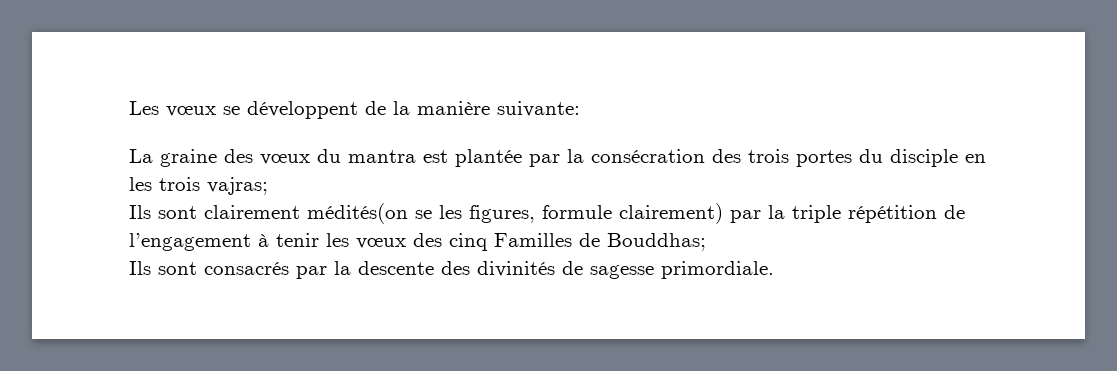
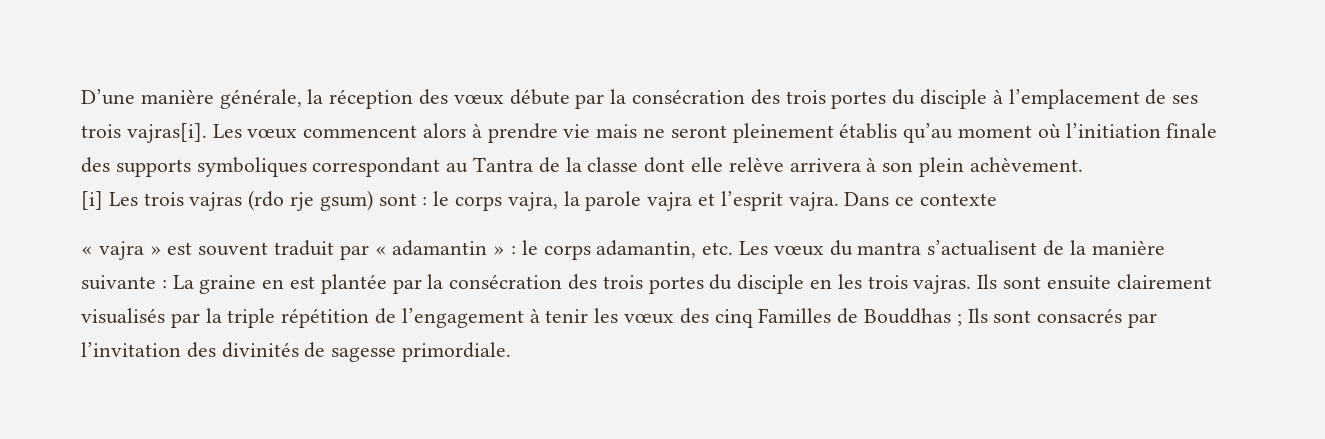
- Les vœux se développent de la manière suivante:
- La graine des vœux du mantra est plantée par la consécration des trois portes du disciple en les trois vajras;
- Ils sont clairement médités(on se les figures, formule clairement) par la triple répétition de l’engagement à tenir les vœux des cinq Familles de Bouddhas;
- Ils sont consacrés par la descente des divinités de sagesse primordiale.
+ D’une manière générale, la réception des vœux débute par la consécration des trois portes du disciple à l’emplacement de ses trois vajras[i]. Les vœux commencent alors à prendre vie mais ne seront pleinement établis qu’au moment où l’initiation finale des supports symboliques correspondant au Tantra de la classe dont elle relève arrivera à son plein achèvement.
+ [i] Les trois vajras (rdo rje gsum) sont : le corps vajra, la parole vajra et l’esprit vajra. Dans ce contexte
+ « vajra » est souvent traduit par « adamantin » : le corps adamantin, etc. Les vœux du mantra s’actualisent de la manière suivante : La graine en est plantée par la consécration des trois portes du disciple en les trois vajras. Ils sont ensuite clairement visualisés par la triple répétition de l’engagement à tenir les vœux des cinq Familles de Bouddhas ; Ils sont consacrés par l’invitation des divinités de sagesse primordiale.

